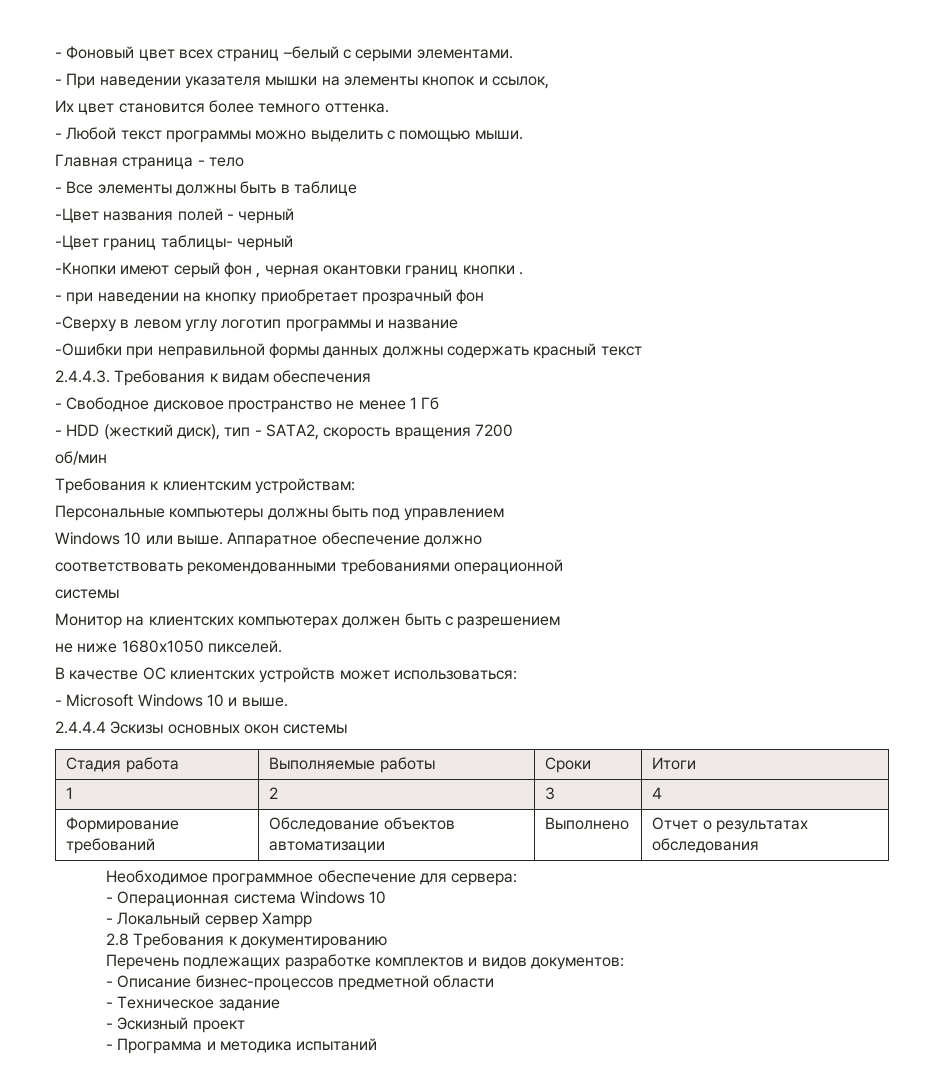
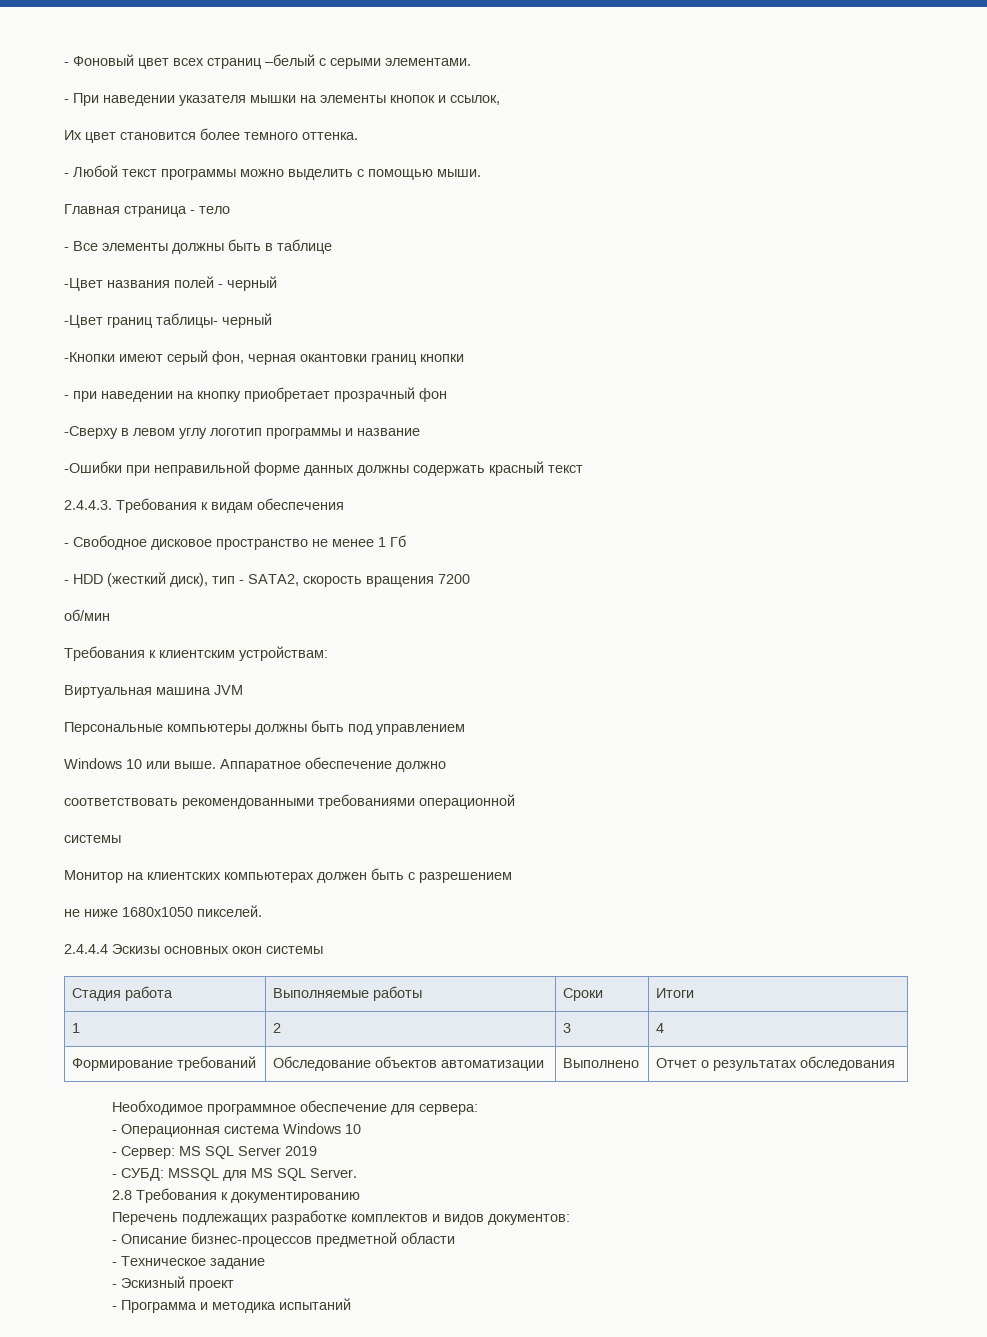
- -Кнопки имеют серый фон , черная окантовки границ кнопки .
+ -Кнопки имеют серый фон, черная окантовки границ кнопки
- -Ошибки при неправильной формы данных должны содержать красный текст
+ -Ошибки при неправильной форме данных должны содержать красный текст
+ Виртуальная машина JVM
- В качестве ОС клиентских устройств может использоваться:
- - Microsoft Windows 10 и выше.
- - Локальный сервер Xampp
+ - Сервер: MS SQL Server 2019
+ - СУБД: MSSQL для MS SQL Server.

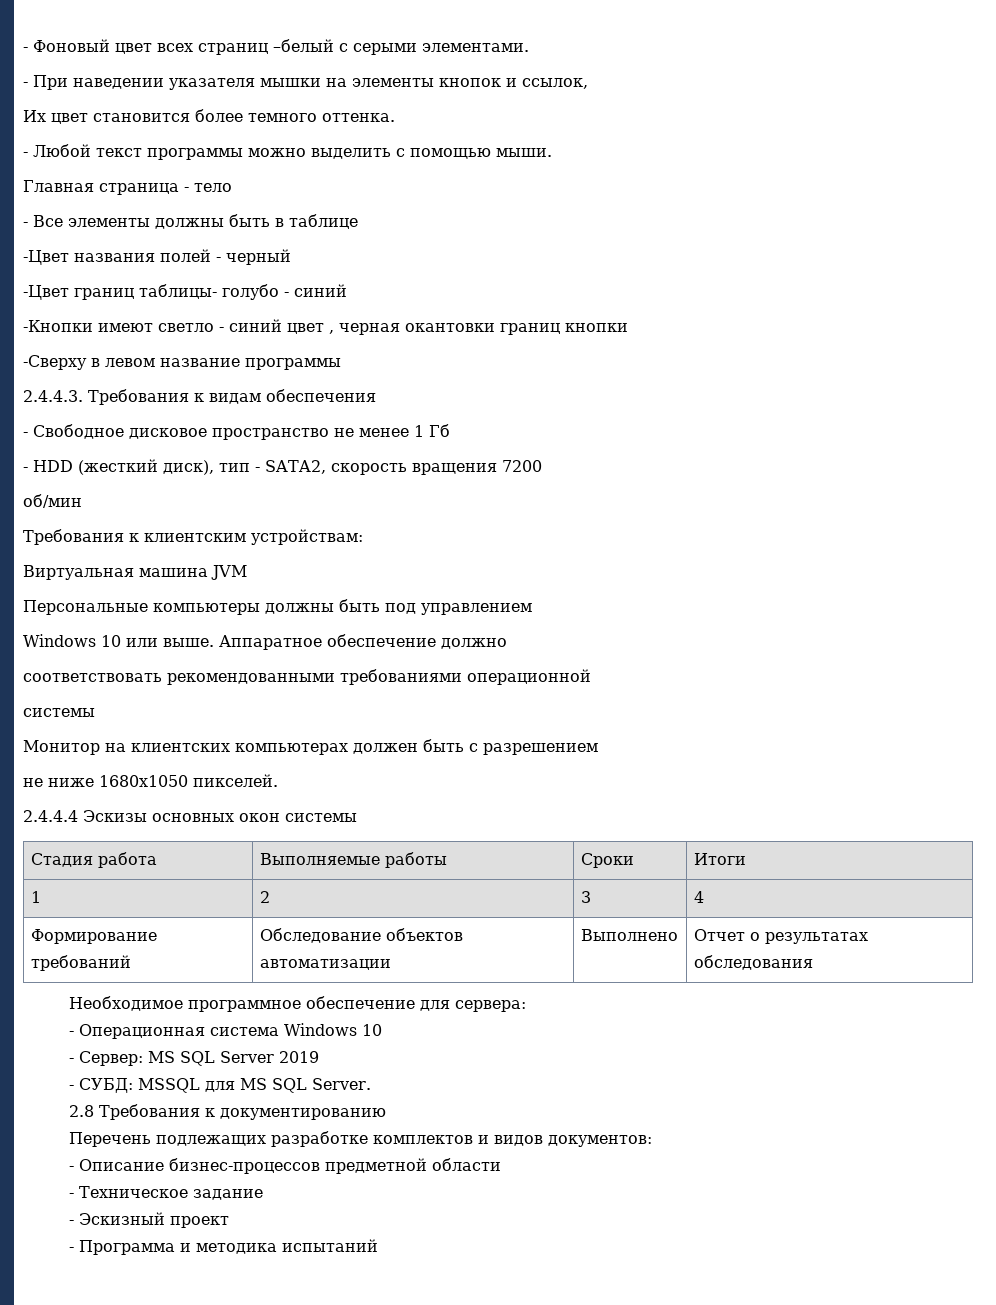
- -Цвет границ таблицы- черный
+ -Цвет границ таблицы- голубо - синий
- -Кнопки имеют серый фон, черная окантовки границ кнопки
+ -Кнопки имеют светло - синий цвет , черная окантовки границ кнопки
- - при наведении на кнопку приобретает прозрачный фон
- -Сверху в левом углу логотип программы и название
- -Ошибки при неправильной форме данных должны содержать красный текст
+ -Сверху в левом название программы

